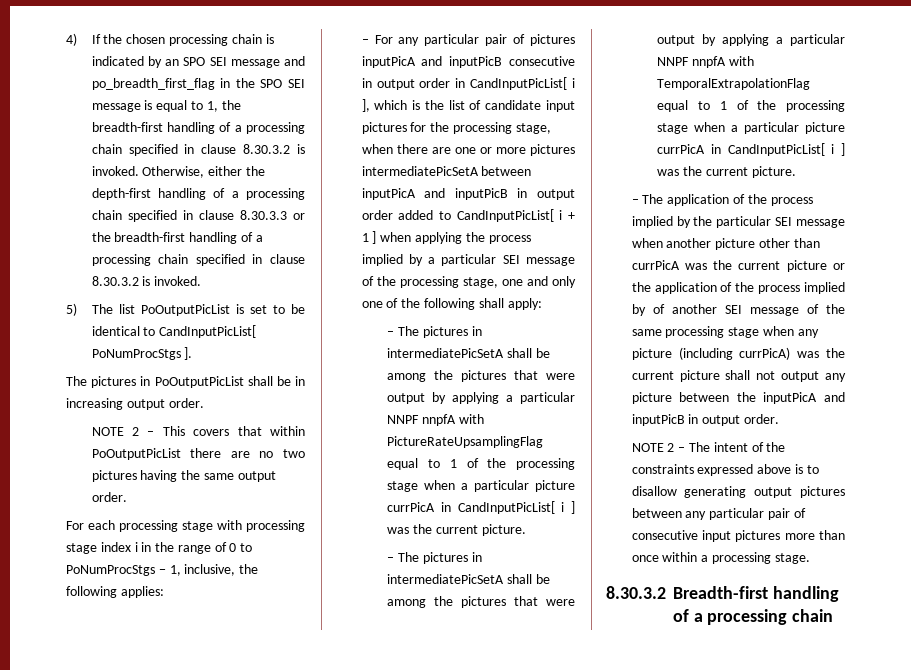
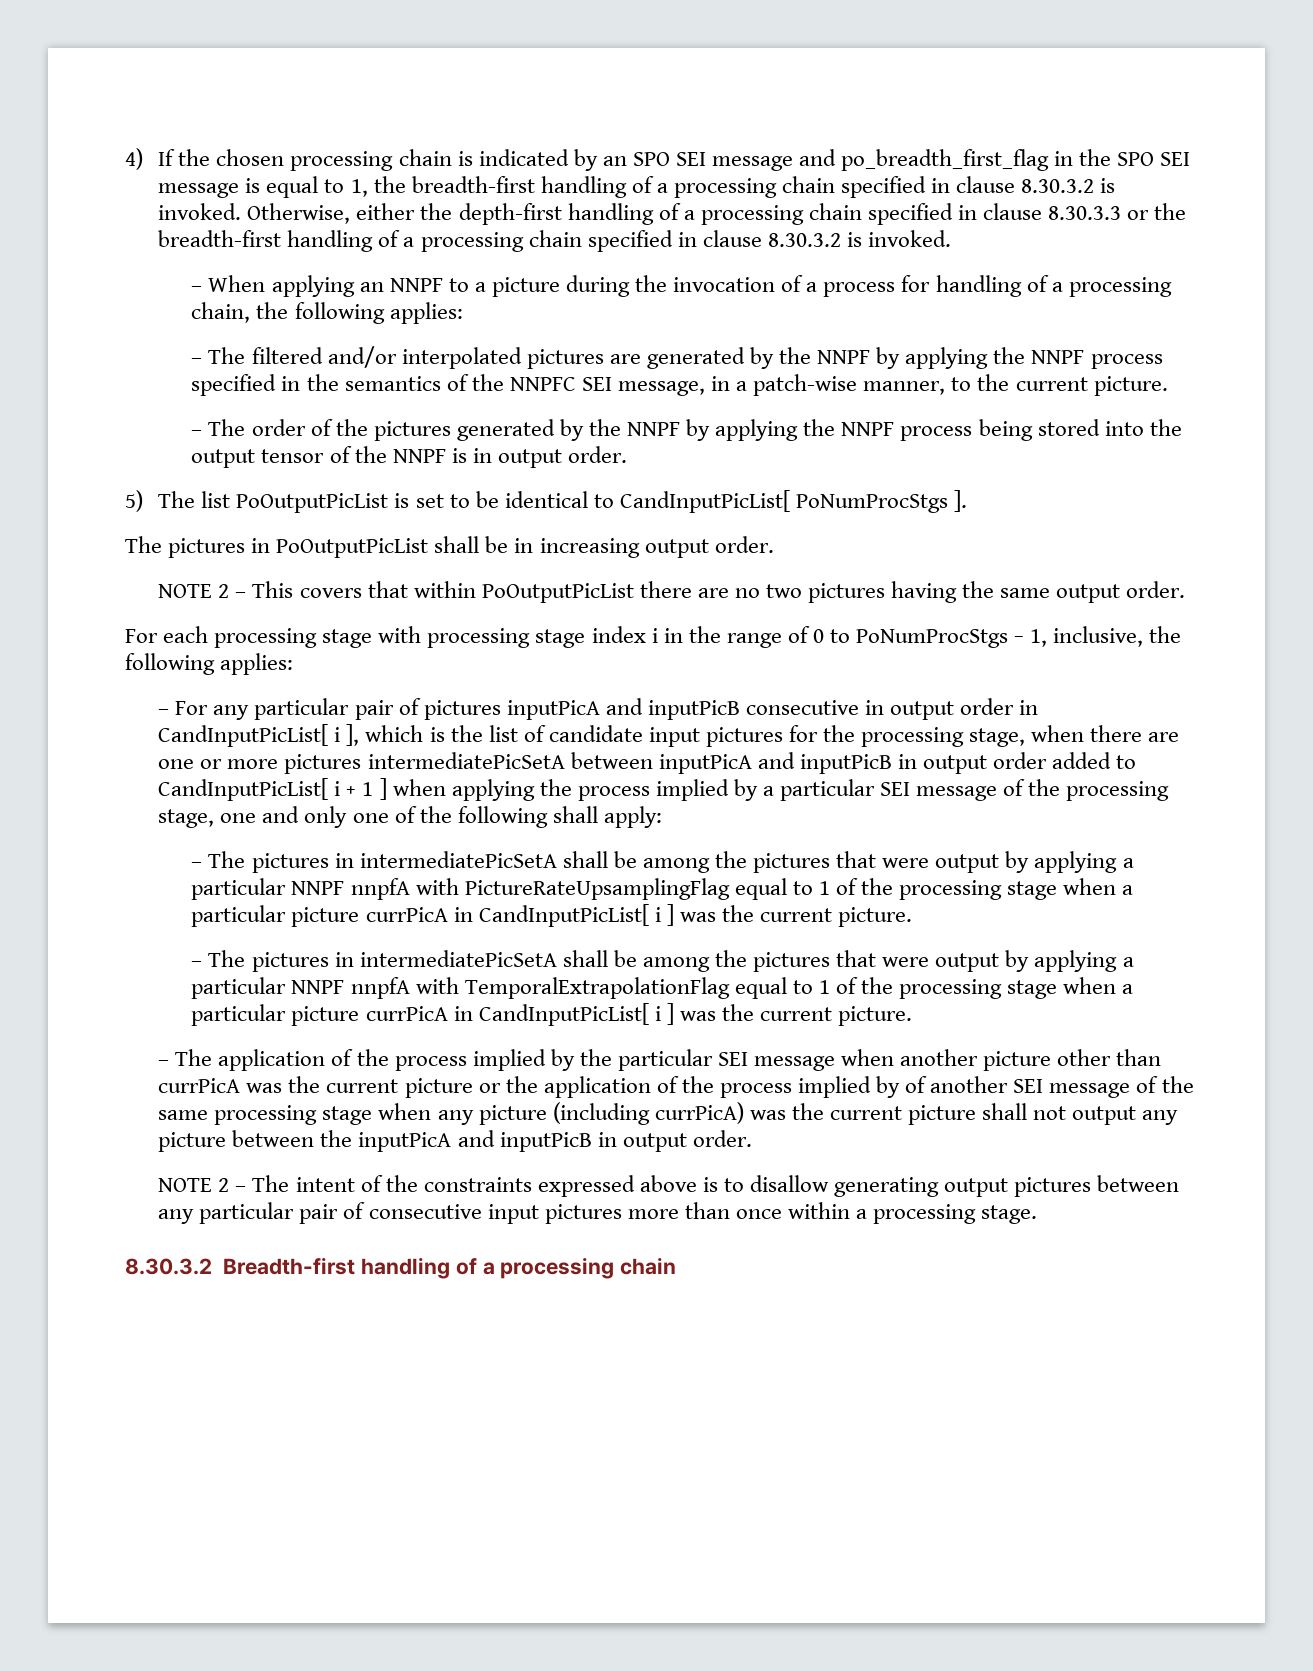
+ – When applying an NNPF to a picture during the invocation of a process for handling of a processing chain, the following applies:
+ – The filtered and/or interpolated pictures are generated by the NNPF by applying the NNPF process specified in the semantics of the NNPFC SEI message, in a patch-wise manner, to the current picture.
+ – The order of the pictures generated by the NNPF by applying the NNPF process being stored into the output tensor of the NNPF is in output order.

